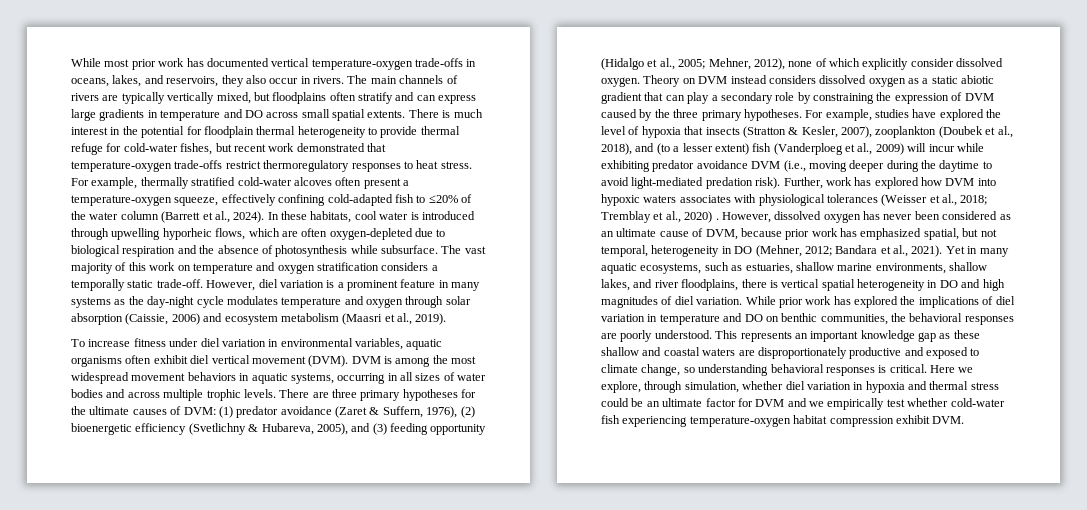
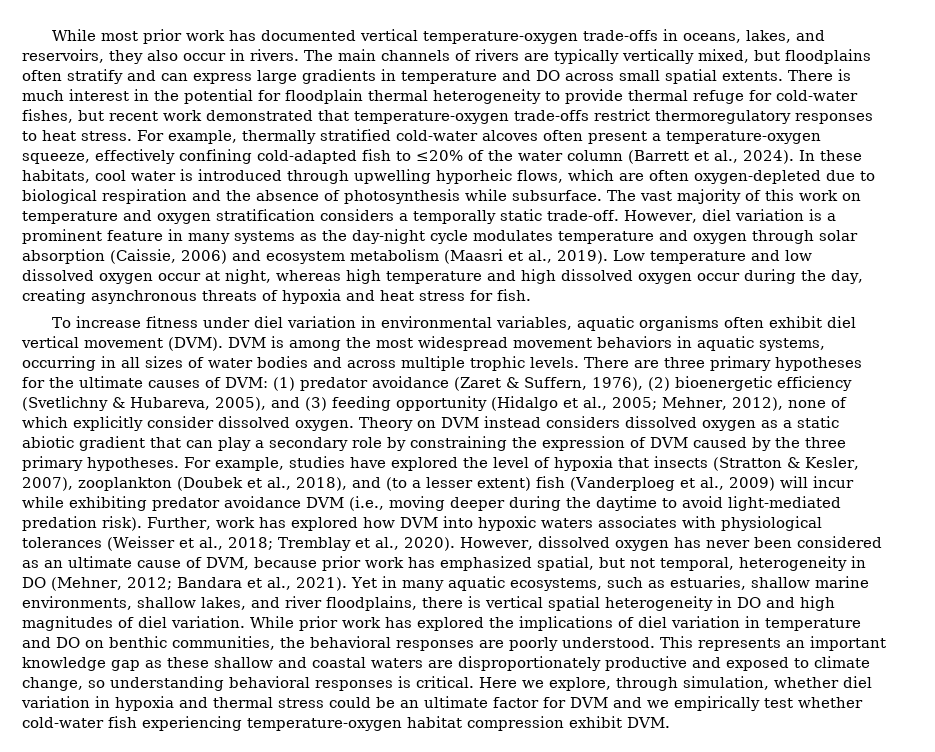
+ Low temperature and low dissolved oxygen occur at night, whereas high temperature and high dissolved oxygen occur during the day, creating asynchronous threats of hypoxia and heat stress for fish.
- Further, work has explored how DVM into hypoxic waters associates with physiological tolerances (Weisser et al., 2018; Tremblay et al., 2020) .
+ Further, work has explored how DVM into hypoxic waters associates with physiological tolerances (Weisser et al., 2018; Tremblay et al., 2020).

